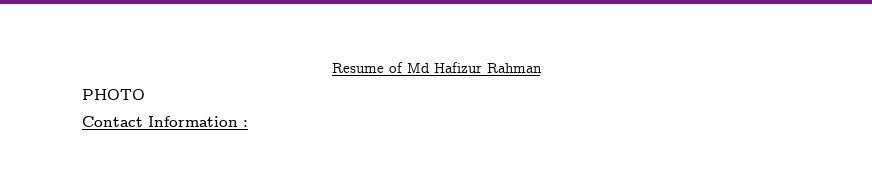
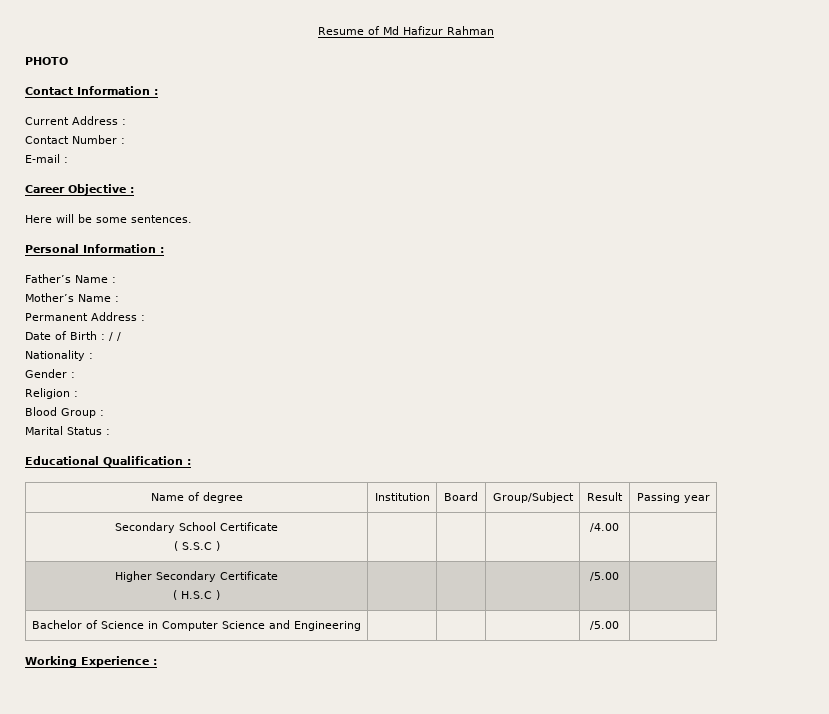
+ Current Address :
+ Contact Number :
+ E-mail :
+ Career Objective :
+ Here will be some sentences.
+ Personal Information :
+ Father’s Name :
+ Mother’s Name :
+ Permanent Address :
+ Date of Birth : / /
+ Nationality :
+ Gender :
+ Religion :
+ Blood Group :
+ Marital Status :
+ Educational Qualification :
+ Name of degree | Institution | Board | Group/Subject | Result | Passing year
+ Secondary School Certificate
+ ( S.S.C ) | | | | /4.00 |
+ Higher Secondary Certificate
+ ( H.S.C ) | | | | /5.00 |
+ Bachelor of Science in Computer Science and Engineering | | | | /5.00 |
+ Working Experience :

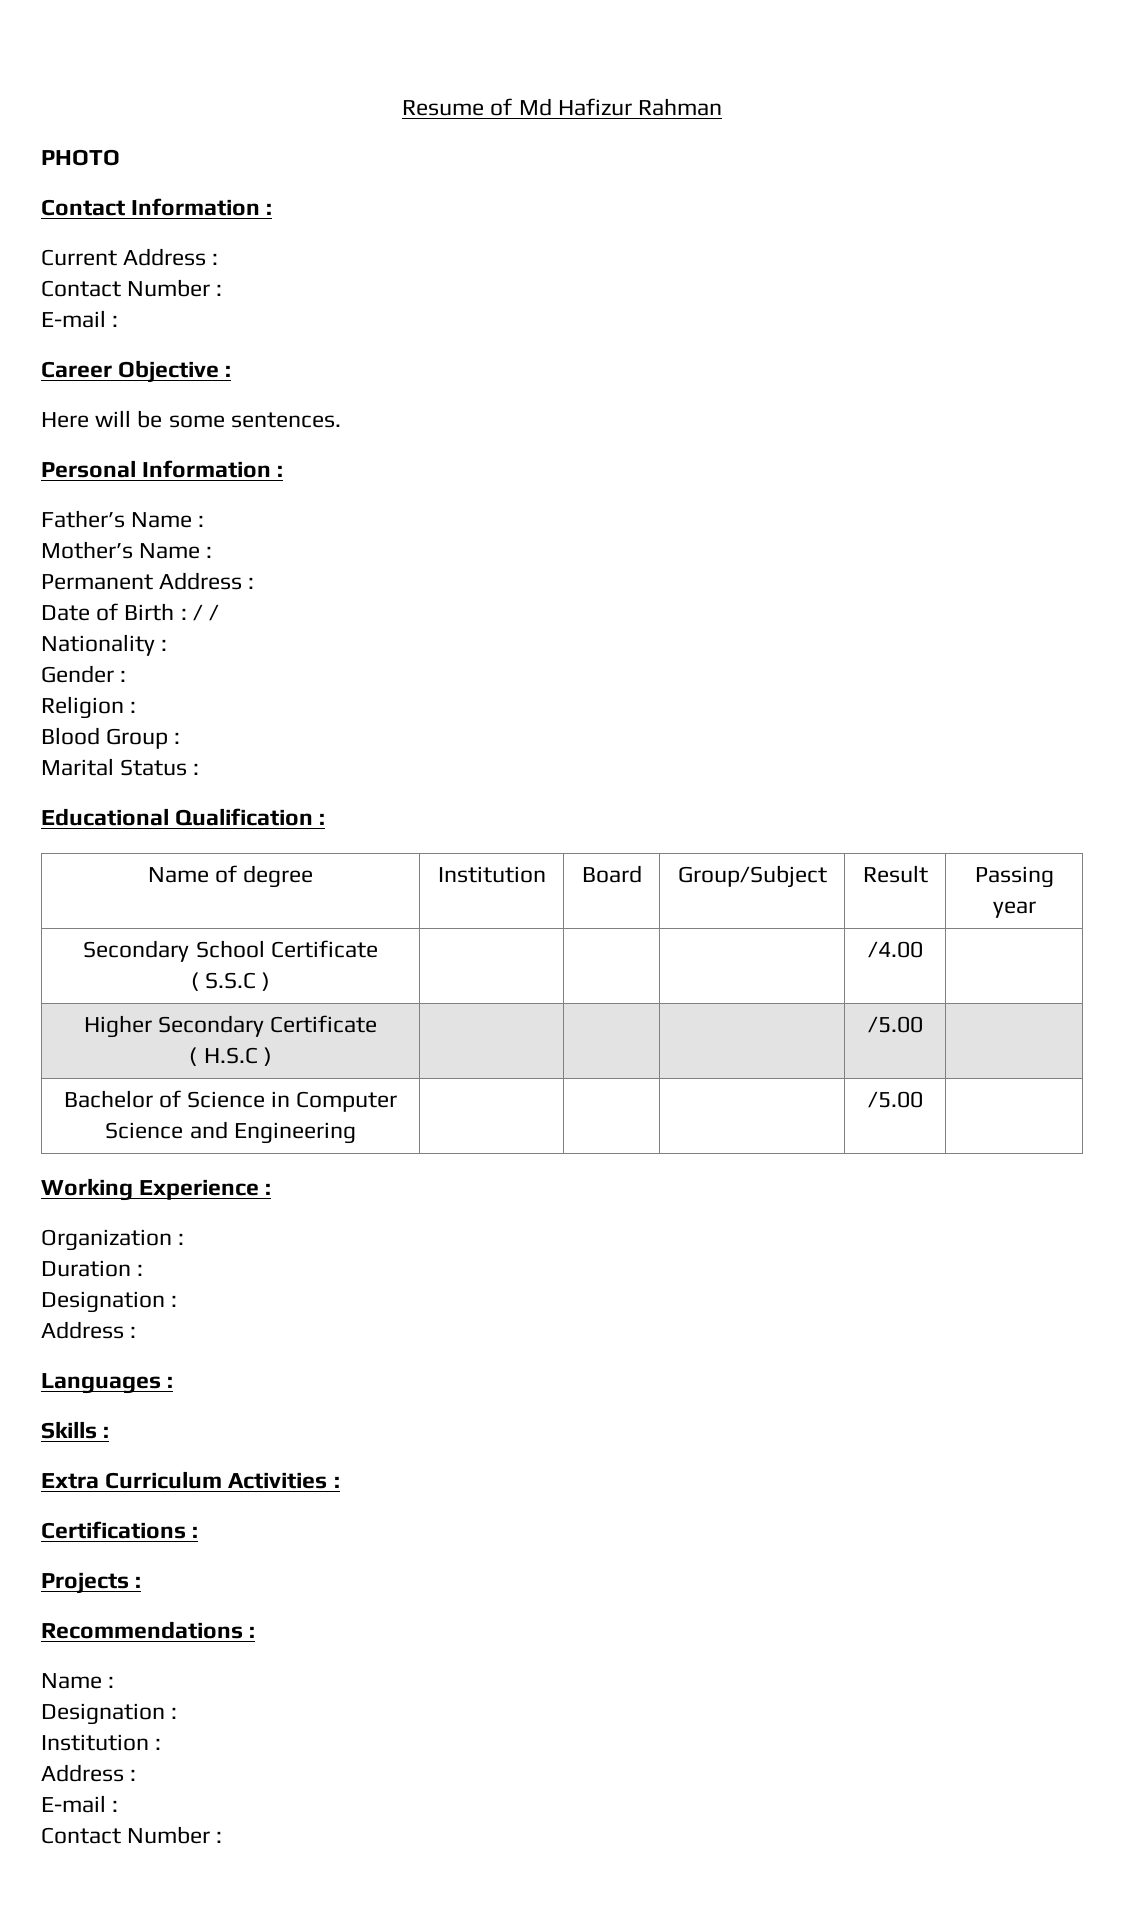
+ Organization :
+ Duration :
+ Designation :
+ Address :
+ Languages :
+ Skills :
+ Extra Curriculum Activities :
+ Certifications :
+ Projects :
+ Recommendations :
+ Name :
+ Designation :
+ Institution :
+ Address :
+ E-mail :
+ Contact Number :

